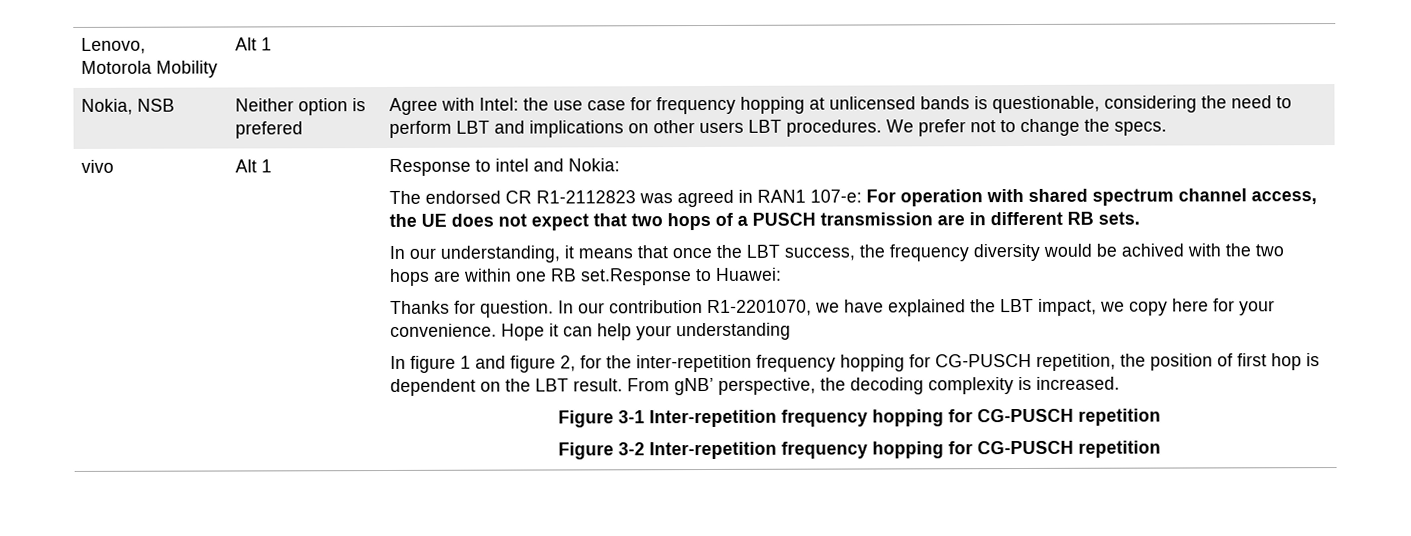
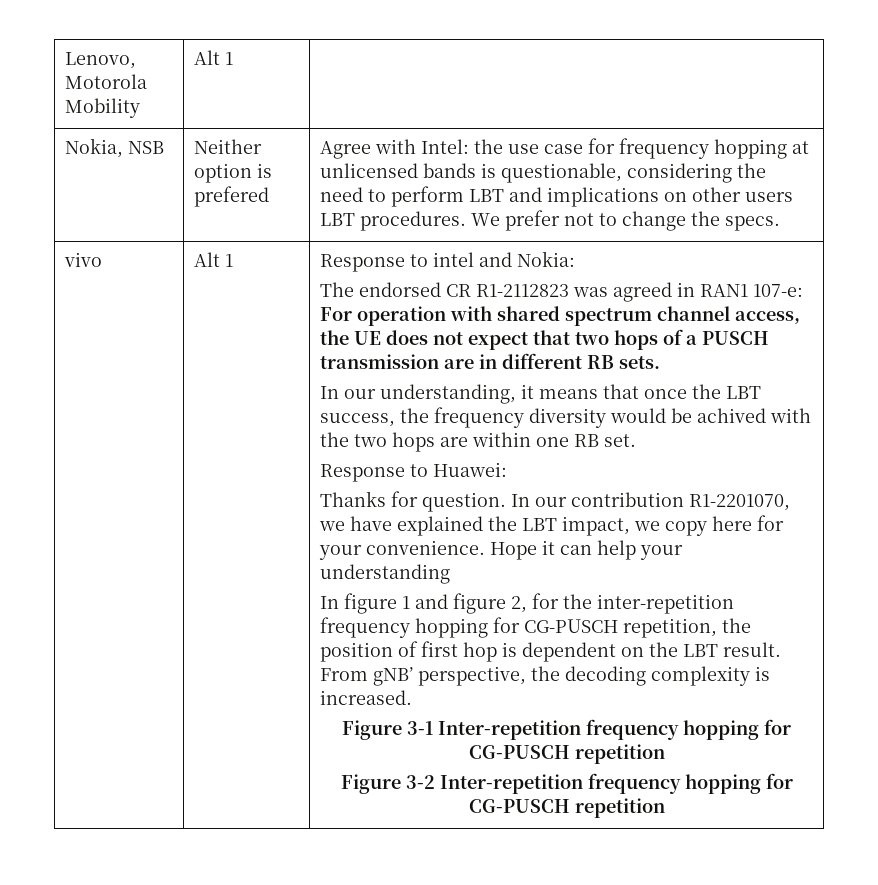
- In our understanding, it means that once the LBT success, the frequency diversity would be achived with the two hops are within one RB set.Response to Huawei:
+ In our understanding, it means that once the LBT success, the frequency diversity would be achived with the two hops are within one RB set.
+ Response to Huawei:

